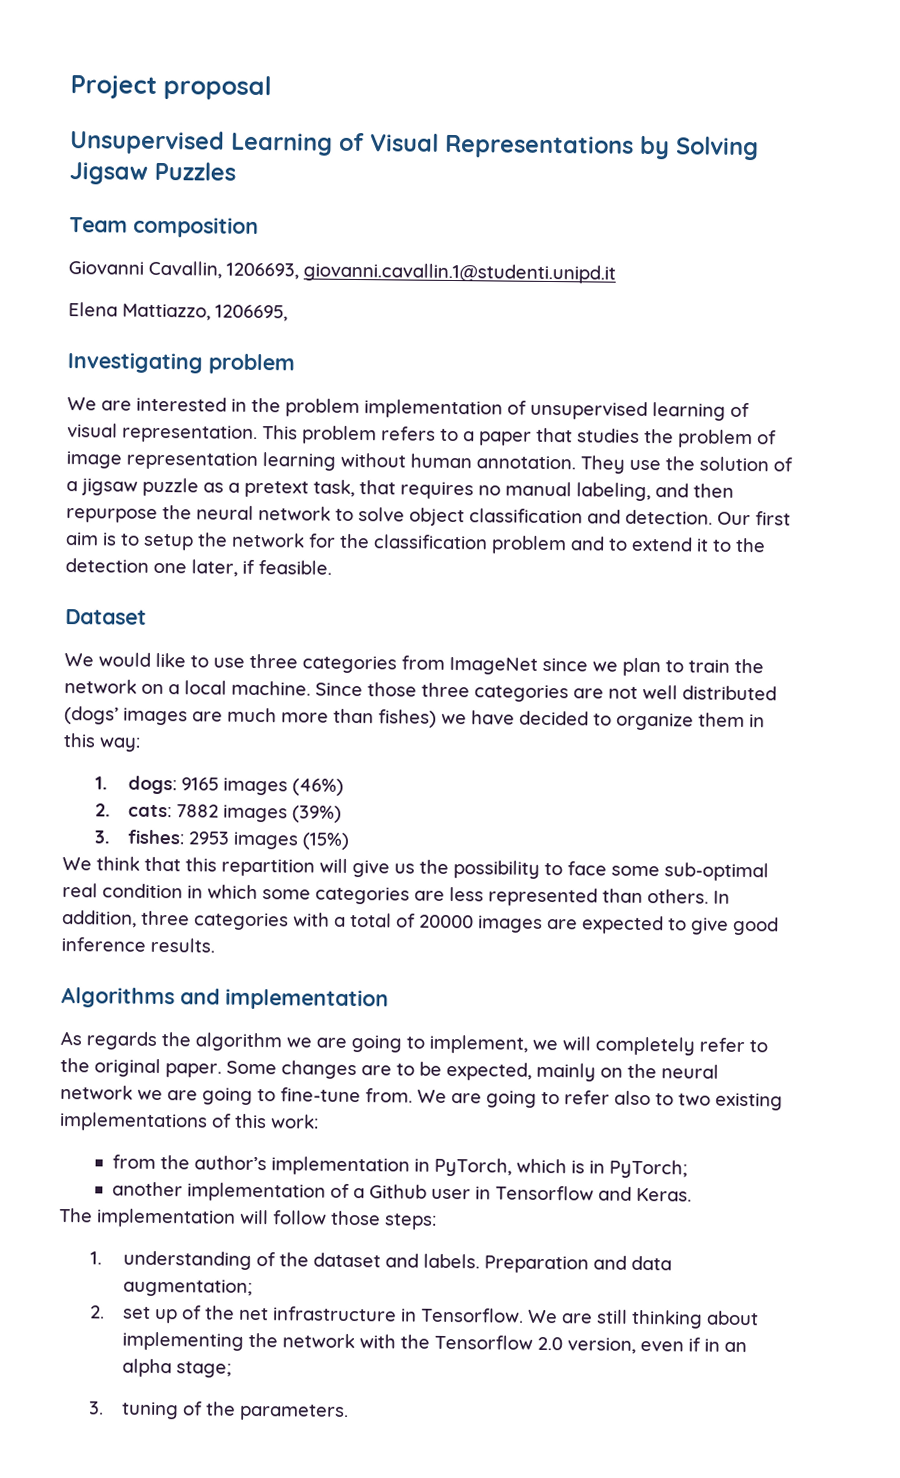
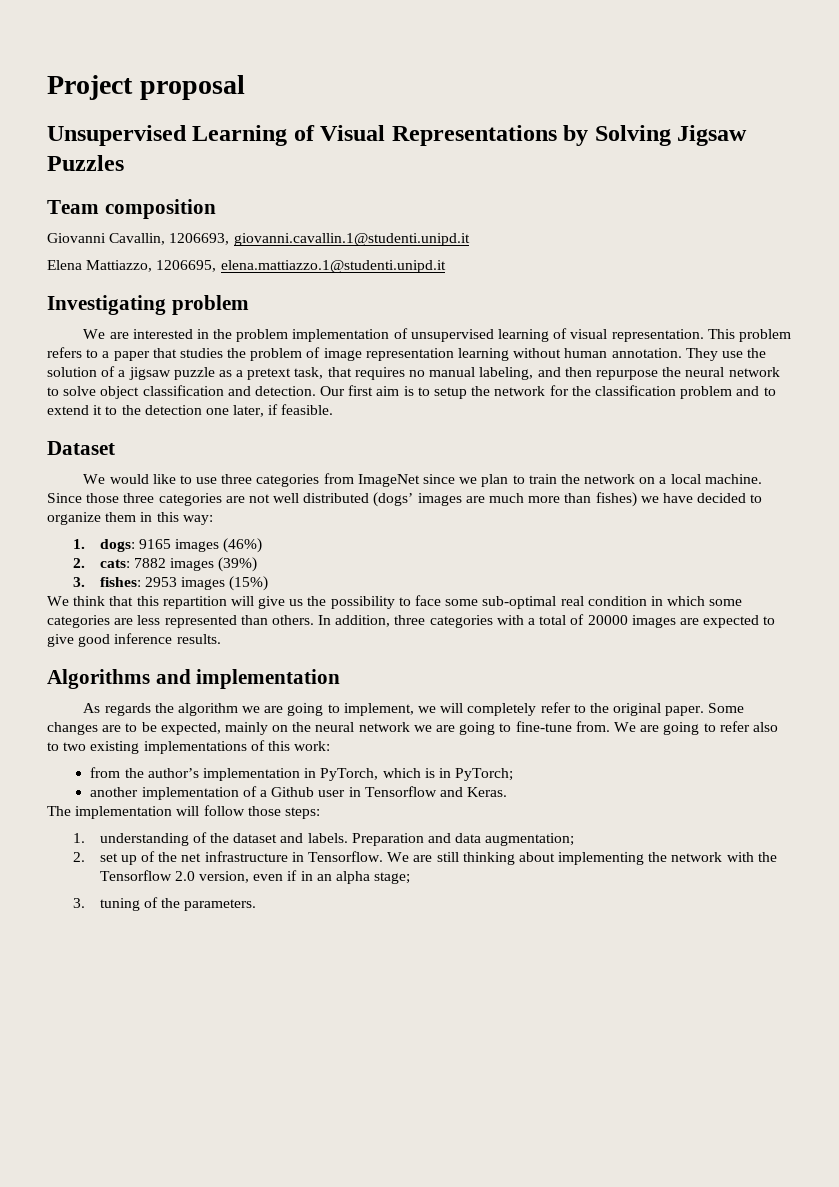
- Elena Mattiazzo, 1206695,
+ Elena Mattiazzo, 1206695, elena.mattiazzo.1@studenti.unipd.it

